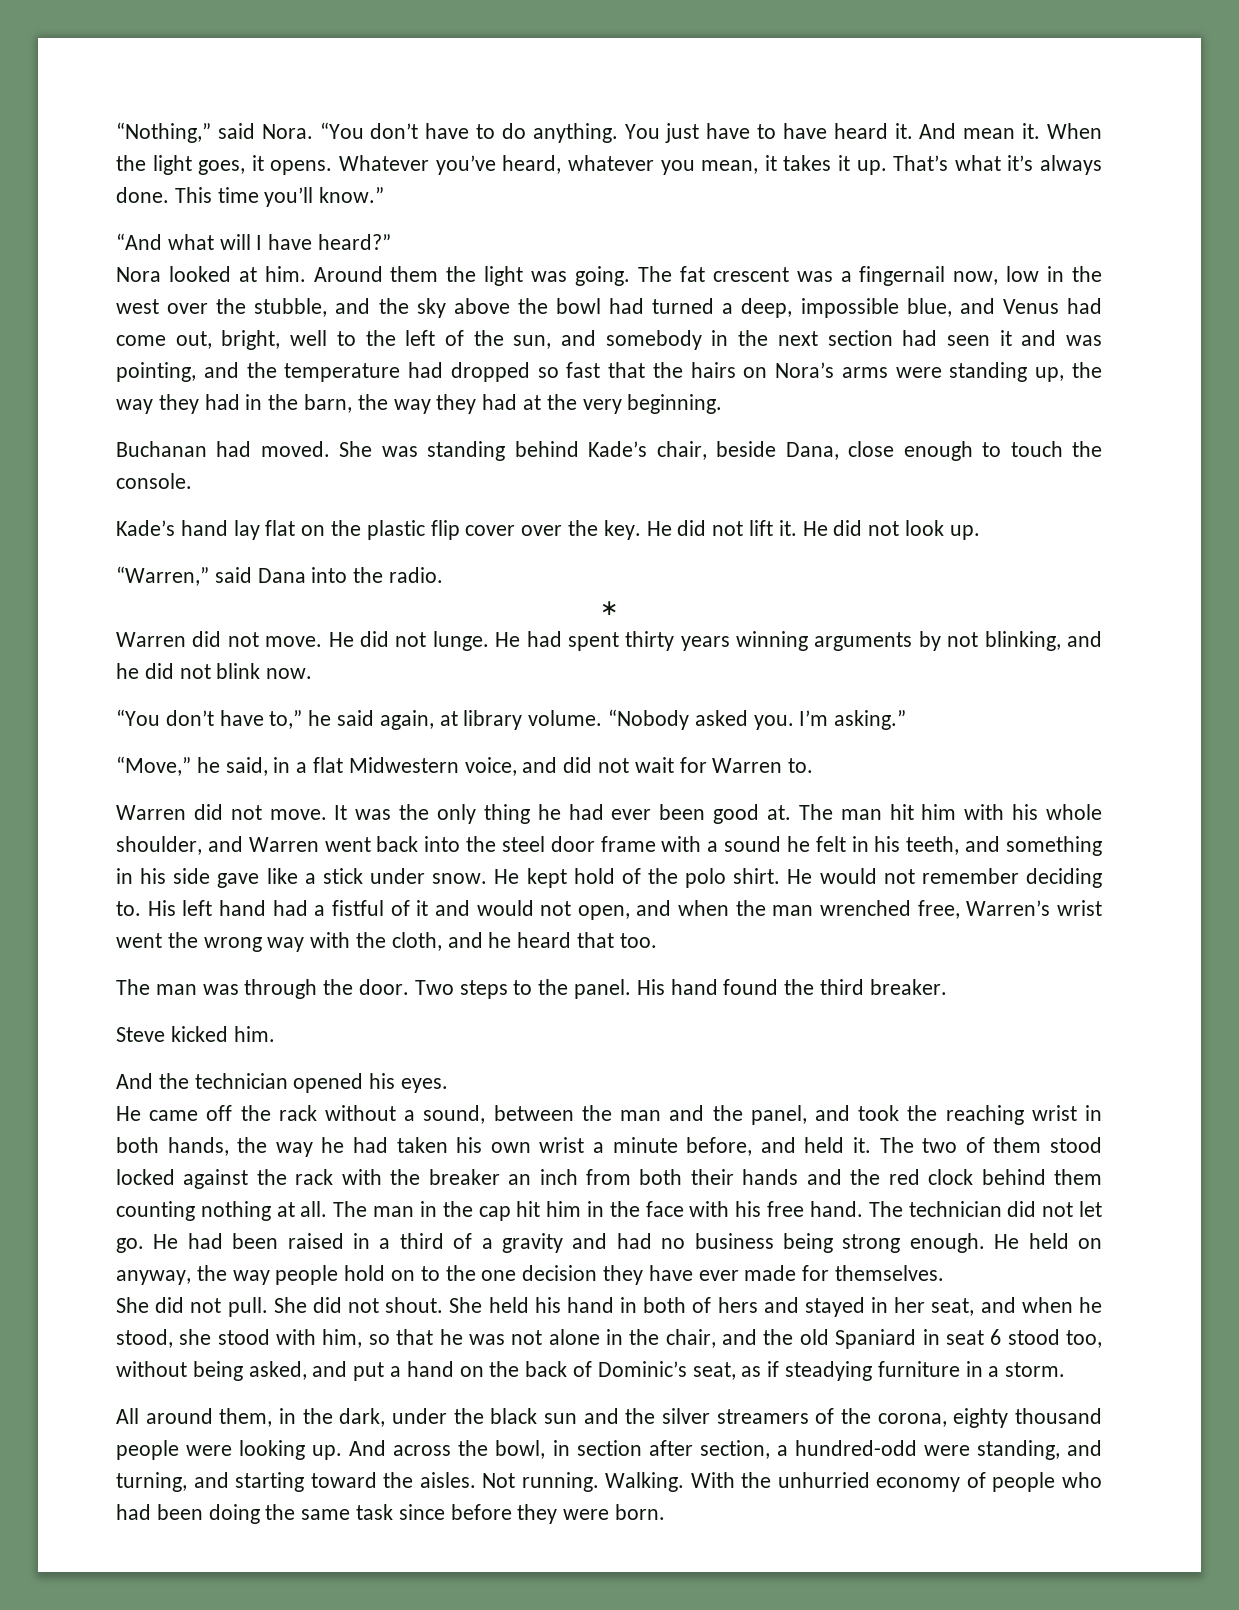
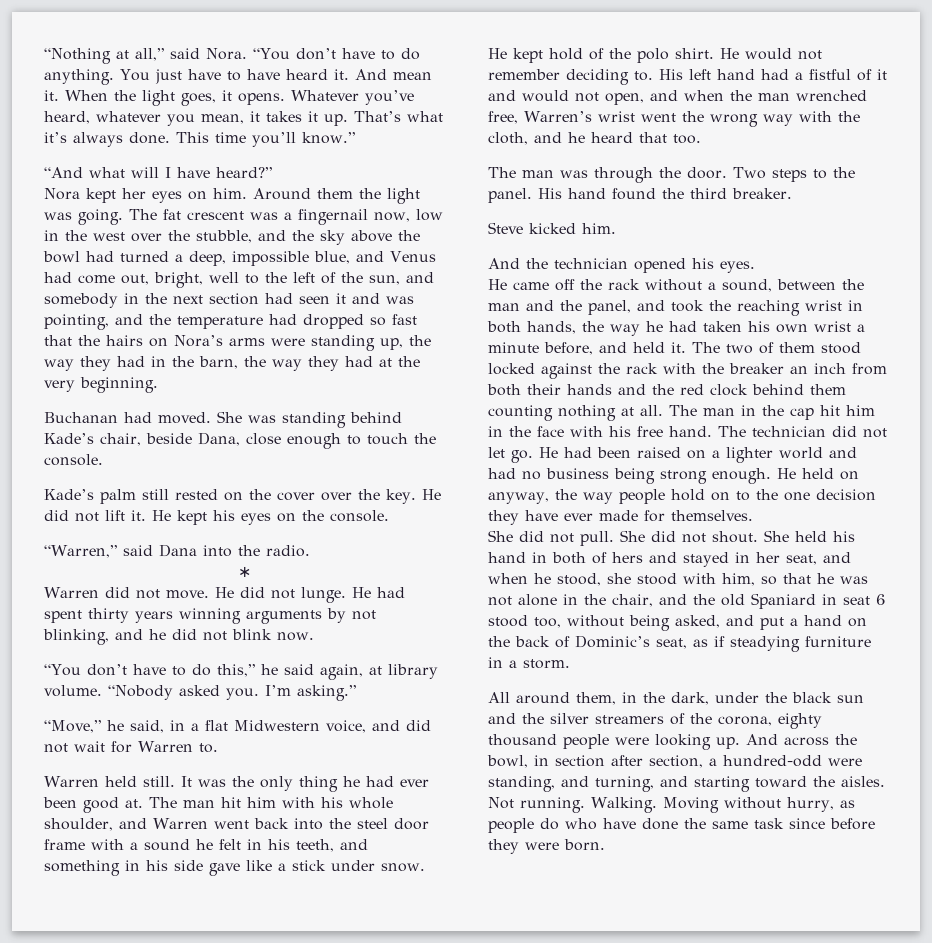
- “Nothing,” said Nora.
+ “Nothing at all,” said Nora.
- Nora looked at him.
+ Nora kept her eyes on him.
- Kade’s hand lay flat on the plastic flip cover over the key.
+ Kade’s palm still rested on the cover over the key.
- He did not look up.
+ He kept his eyes on the console.
- “You don’t have to,” he said again, at library volume.
+ “You don’t have to do this,” he said again, at library volume.
  “Move,” he said, in a flat Midwestern voice, and did not wait for Warren to.
- Warren did not move.
+ Warren held still.
- He had been raised in a third of a gravity and had no business being strong enough.
+ He had been raised on a lighter world and had no business being strong enough.
- With the unhurried economy of people who had been doing the same task since before they were born.
+ Moving without hurry, as people do who have done the same task since before they were born.

